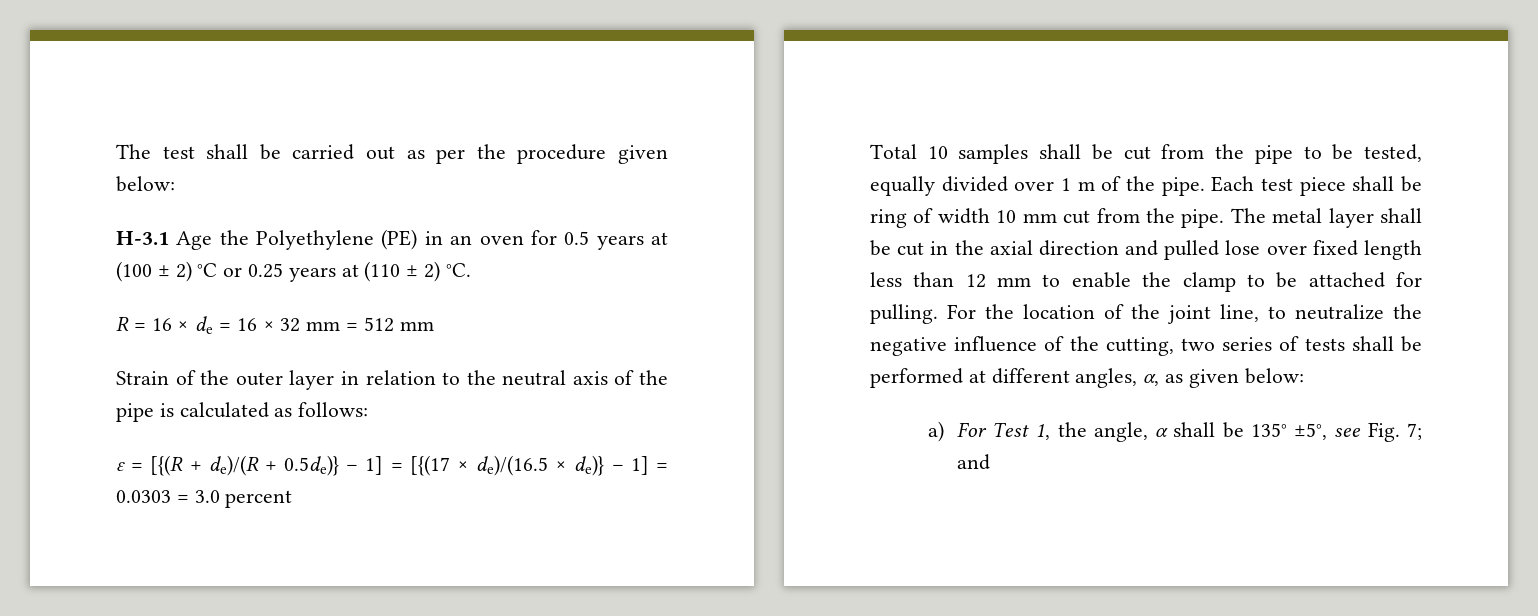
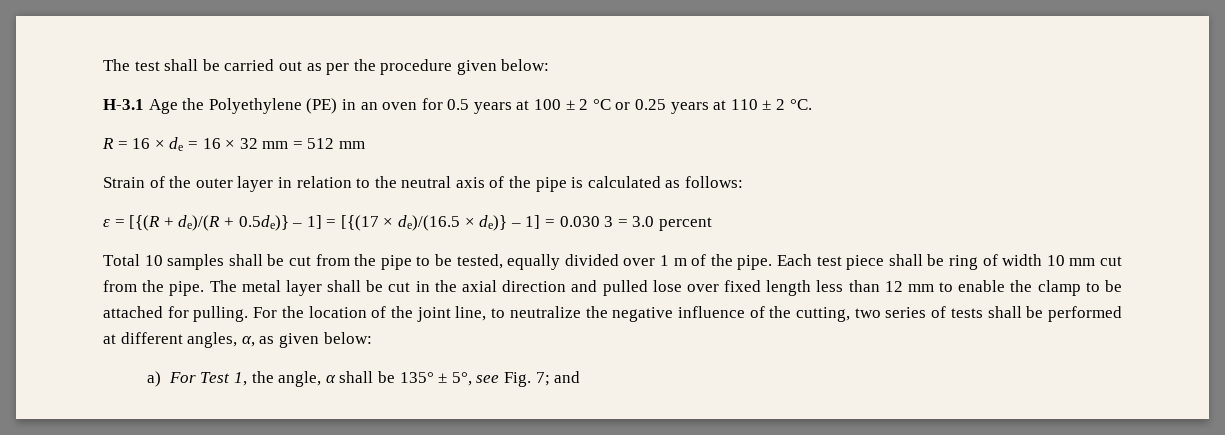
- H-3.1 Age the Polyethylene (PE) in an oven for 0.5 years at (100 ± 2) °C or 0.25 years at (110 ± 2) °C.
+ H-3.1 Age the Polyethylene (PE) in an oven for 0.5 years at 100 ± 2 °C or 0.25 years at 110 ± 2 °C.
- ε = [{(R + de)/(R + 0.5de)} – 1] = [{(17 × de)/(16.5 × de)} – 1] = 0.0303 = 3.0 percent
+ ε = [{(R + de)/(R + 0.5de)} – 1] = [{(17 × de)/(16.5 × de)} – 1] = 0.030 3 = 3.0 percent
- a) For Test 1, the angle, α shall be 135° ±5°, see Fig. 7; and
+ a) For Test 1, the angle, α shall be 135° ± 5°, see Fig. 7; and

